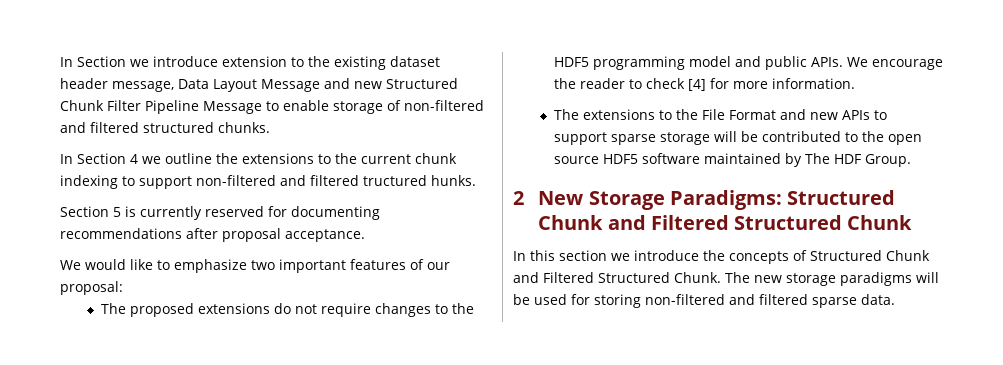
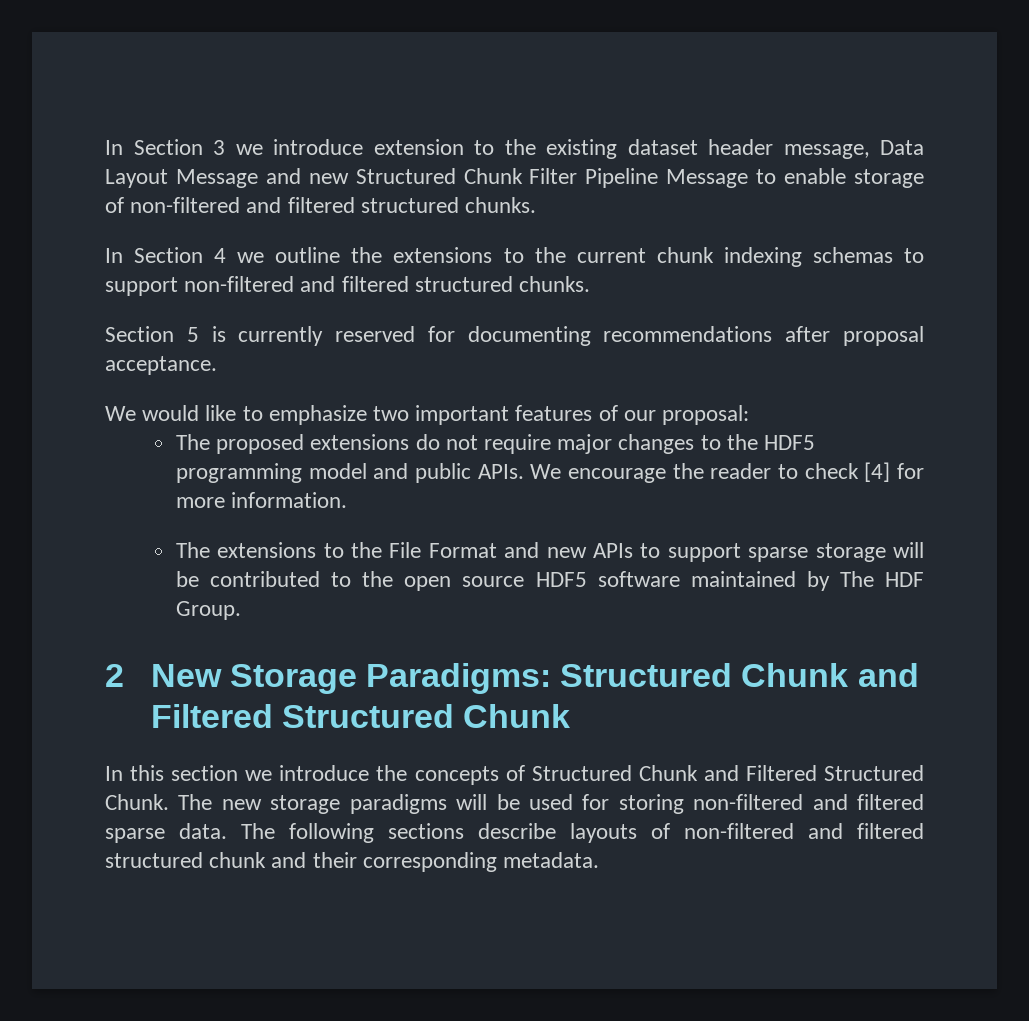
- In Section we introduce extension to the existing dataset header message, Data Layout Message and new Structured Chunk Filter Pipeline Message to enable storage of non-filtered and filtered structured chunks.
+ In Section 3 we introduce extension to the existing dataset header message, Data Layout Message and new Structured Chunk Filter Pipeline Message to enable storage of non-filtered and filtered structured chunks.
- In Section 4 we outline the extensions to the current chunk indexing to support non-filtered and filtered tructured hunks.
+ In Section 4 we outline the extensions to the current chunk indexing schemas to support non-filtered and filtered structured chunks.
- The proposed extensions do not require changes to the HDF5 programming model and public APIs.
+ The proposed extensions do not require major changes to the HDF5 programming model and public APIs.
+ The following sections describe layouts of non-filtered and filtered structured chunk and their corresponding metadata.

